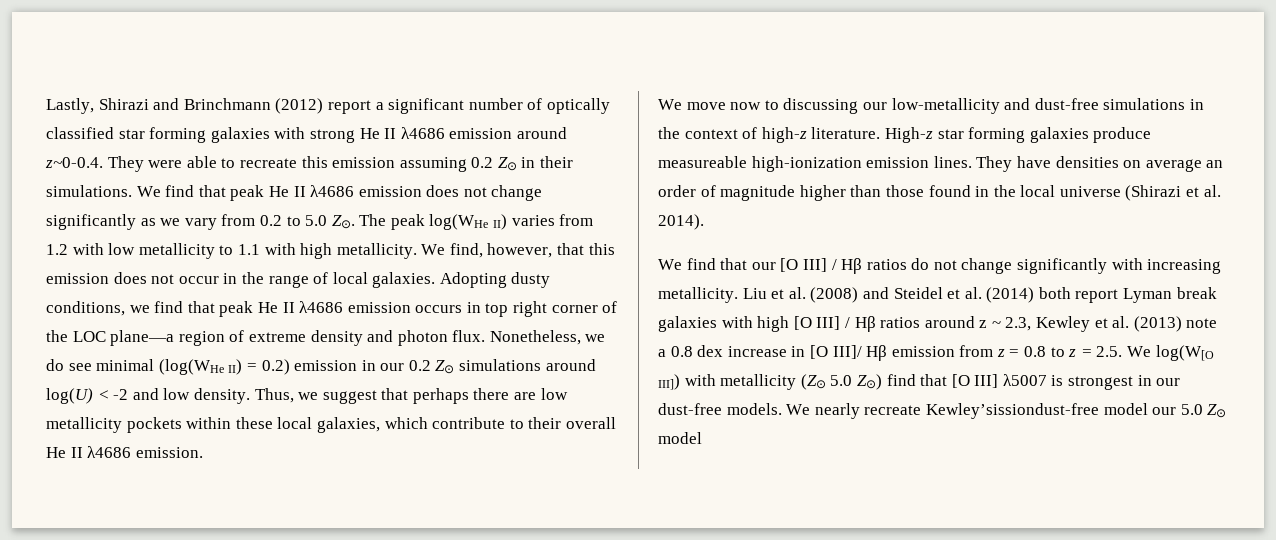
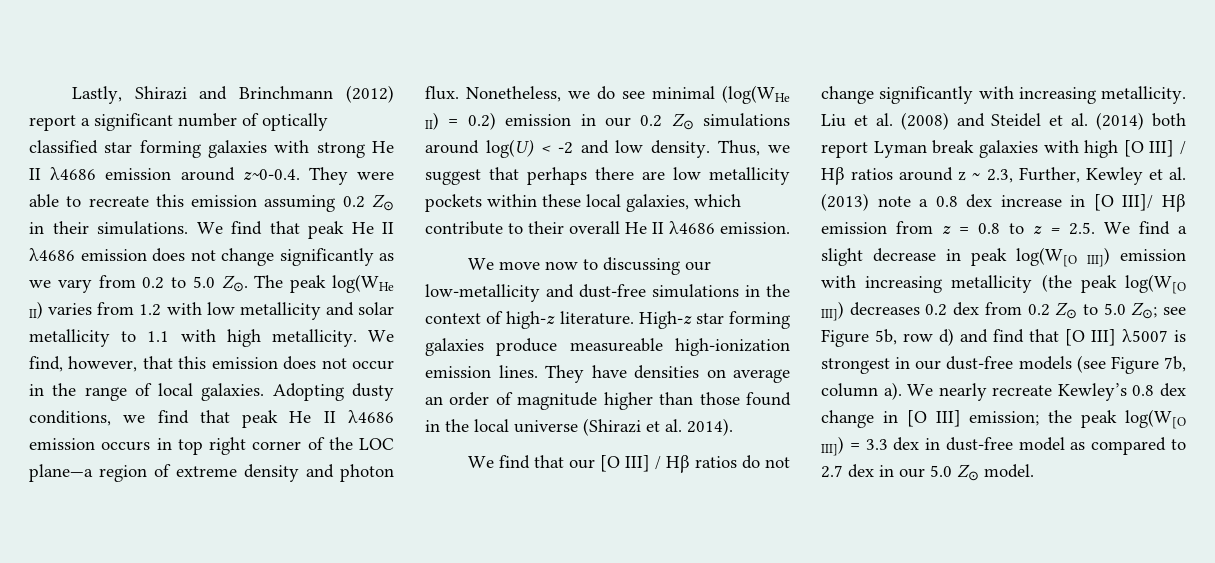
- We find that peak He II λ4686 emission does not change significantly as we vary from 0.2 to 5.0 Z⊙. The peak log(WHe II) varies from 1.2 with low metallicity to 1.1 with high metallicity.
+ We find that peak He II λ4686 emission does not change significantly as we vary from 0.2 to 5.0 Z⊙. The peak log(WHe II) varies from 1.2 with low metallicity and solar metallicity to 1.1 with high metallicity.
- Liu et al. (2008) and Steidel et al. (2014) both report Lyman break galaxies with high [O III] / Hβ ratios around z ~ 2.3, Kewley et al. (2013) note a 0.8 dex increase in [O III]/ Hβ emission from z = 0.8 to z = 2.5. We log(W[O III]) with metallicity (Z⊙ 5.0 Z⊙) find that [O III] λ5007 is strongest in our dust-free models. We nearly recreate Kewley’sissiondust-free model our 5.0 Z⊙ model
+ Liu et al. (2008) and Steidel et al. (2014) both report Lyman break galaxies with high [O III] / Hβ ratios around z ~ 2.3, Further, Kewley et al. (2013) note a 0.8 dex increase in [O III]/ Hβ emission from z = 0.8 to z = 2.5. We find a slight decrease in peak log(W[O III]) emission with increasing metallicity (the peak log(W[O III]) decreases 0.2 dex from 0.2 Z⊙ to 5.0 Z⊙; see Figure 5b, row d) and find that [O III] λ5007 is strongest in our dust-free models (see Figure 7b, column a). We nearly recreate Kewley’s 0.8 dex change in [O III] emission; the peak log(W[O III]) = 3.3 dex in dust-free model as compared to 2.7 dex in our 5.0 Z⊙ model.

